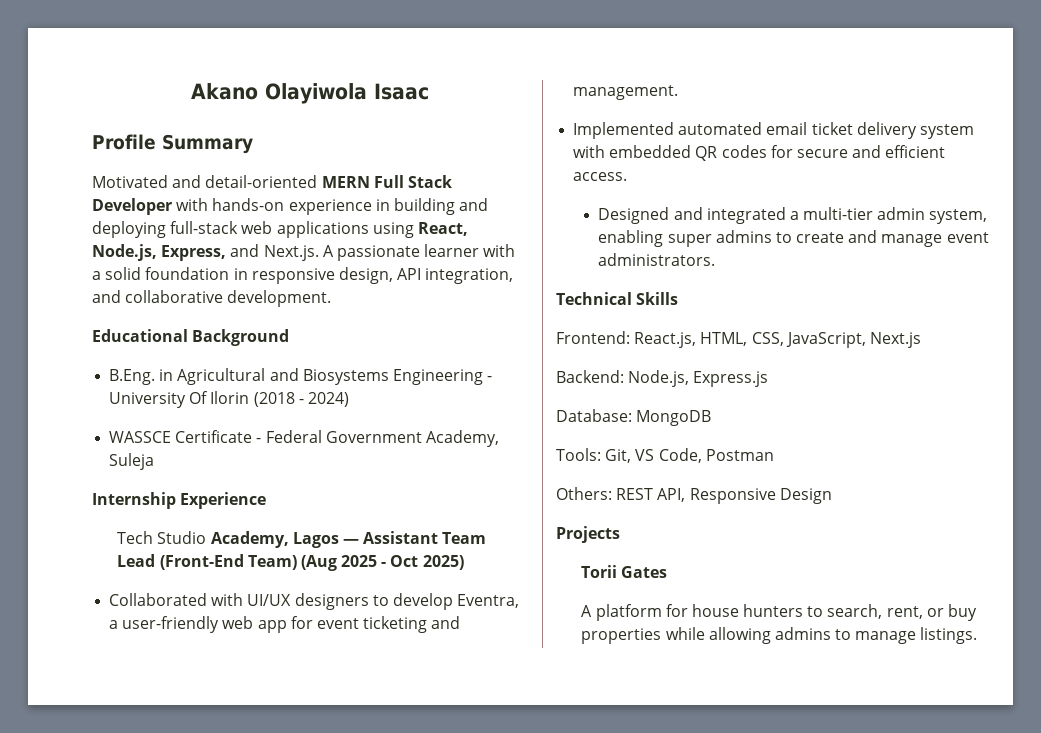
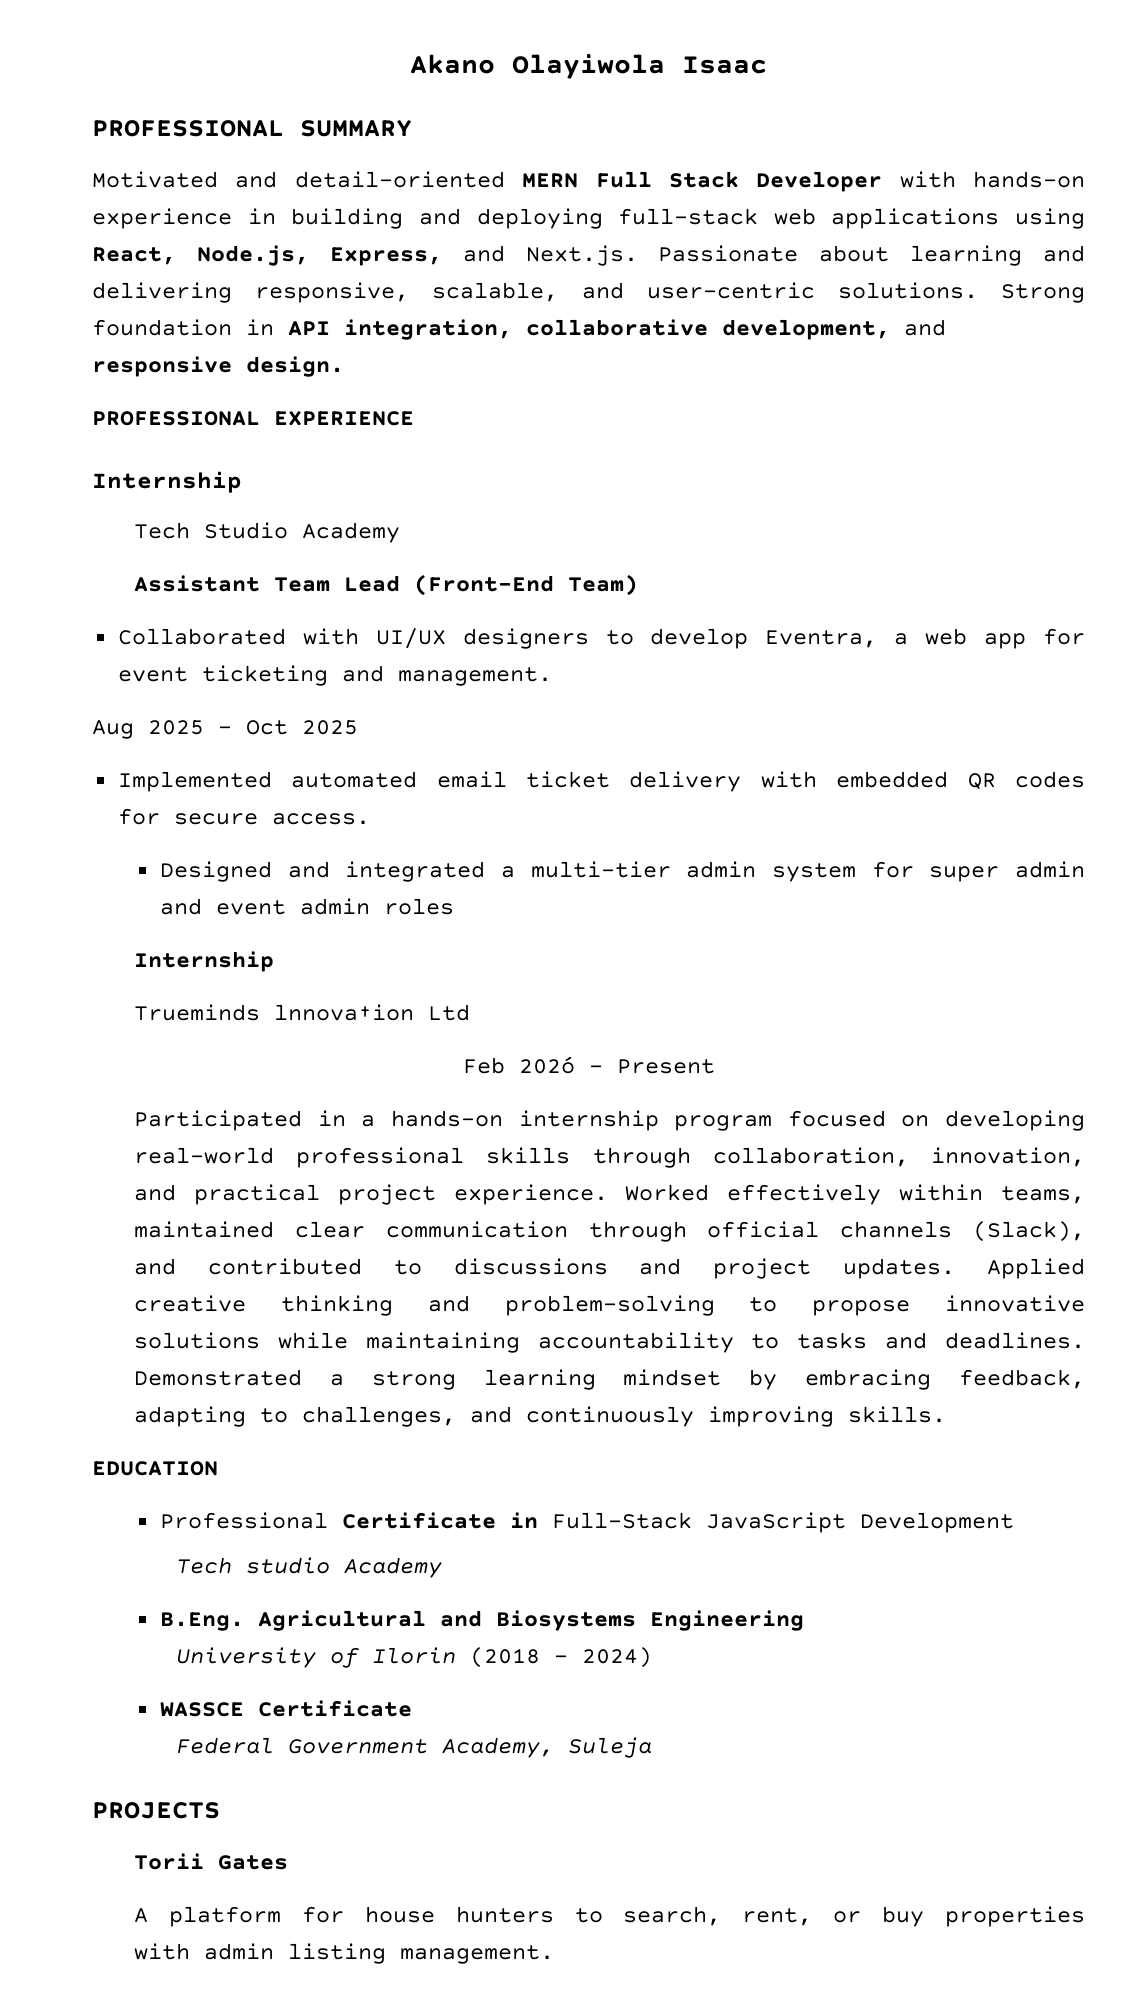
- Profile Summary
+ PROFESSIONAL SUMMARY
- Motivated and detail-oriented MERN Full Stack Developer with hands-on experience in building and deploying full-stack web applications using React, Node.js, Express, and Next.js. A passionate learner with a solid foundation in responsive design, API integration, and collaborative development.
- Educational Background
- B.Eng. in Agricultural and Biosystems Engineering - University Of Ilorin (2018 - 2024)
- WASSCE Certificate - Federal Government Academy, Suleja
- Internship Experience
+ Motivated and detail-oriented MERN Full Stack Developer with hands-on experience in building and deploying full-stack web applications using React, Node.js, Express, and Next.js. Passionate about learning and delivering responsive, scalable, and user-centric solutions. Strong foundation in API integration, collaborative development, and responsive design.
+ PROFESSIONAL EXPERIENCE
+ Internship
- Tech Studio Academy, Lagos — Assistant Team Lead (Front-End Team) (Aug 2025 - Oct 2025)
+ Tech Studio Academy
+ Assistant Team Lead (Front-End Team)
- Collaborated with UI/UX designers to develop Eventra, a user-friendly web app for event ticketing and management.
+ Collaborated with UI/UX designers to develop Eventra, a web app for event ticketing and management.
+ Aug 2025 - Oct 2025
- Implemented automated email ticket delivery system with embedded QR codes for secure and efficient access.
+ Implemented automated email ticket delivery with embedded QR codes for secure access.
- Designed and integrated a multi-tier admin system, enabling super admins to create and manage event administrators.
- Technical Skills
- Frontend: React.js, HTML, CSS, JavaScript, Next.js
- Backend: Node.js, Express.js
- Database: MongoDB
- Tools: Git, VS Code, Postman
- Others: REST API, Responsive Design
- Projects
+ Designed and integrated a multi-tier admin system for super admin and event admin roles
+ Internship
+ Trueminds lnnova†ion Ltd
+ Feb 202ó - Present
+ Participated in a hands-on internship program focused on developing real-world professional skills through collaboration, innovation, and practical project experience. Worked effectively within teams, maintained clear communication through official channels (Slack), and contributed to discussions and project updates. Applied creative thinking and problem-solving to propose innovative solutions while maintaining accountability to tasks and deadlines. Demonstrated a strong learning mindset by embracing feedback, adapting to challenges, and continuously improving skills.
+ EDUCATION
+ Professional Certificate in Full-Stack JavaScript Development
+ Tech studio Academy
+ B.Eng. Agricultural and Biosystems Engineering
+ University of Ilorin (2018 – 2024)
+ WASSCE Certificate
+ Federal Government Academy, Suleja
+ PROJECTS
- A platform for house hunters to search, rent, or buy properties while allowing admins to manage listings.
+ A platform for house hunters to search, rent, or buy properties with admin listing management.

